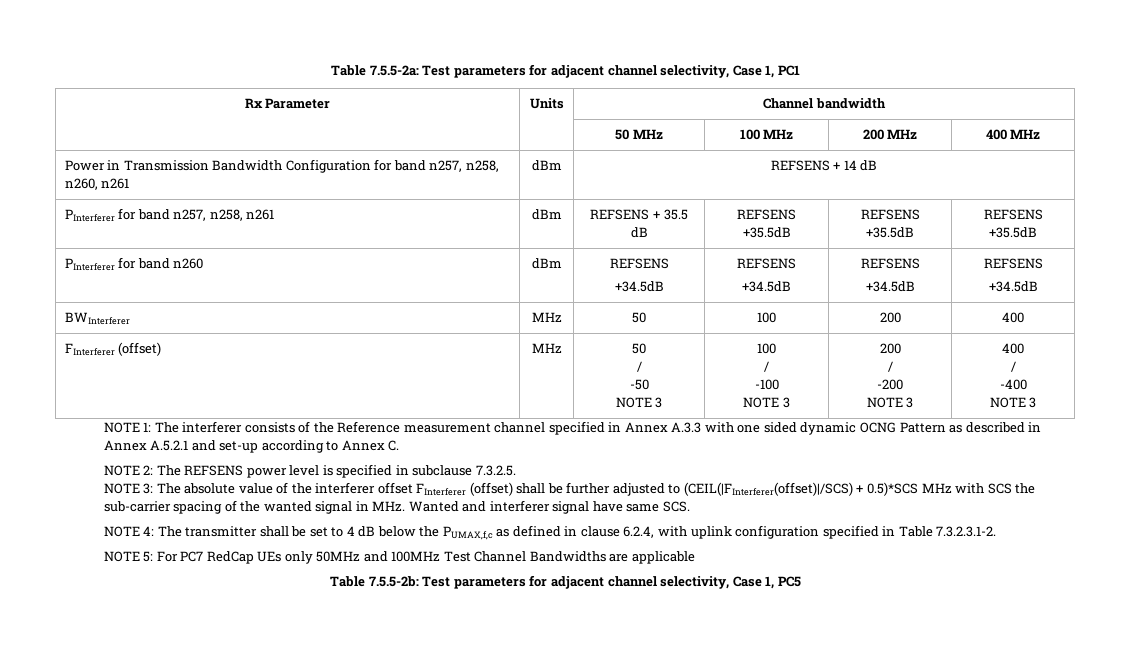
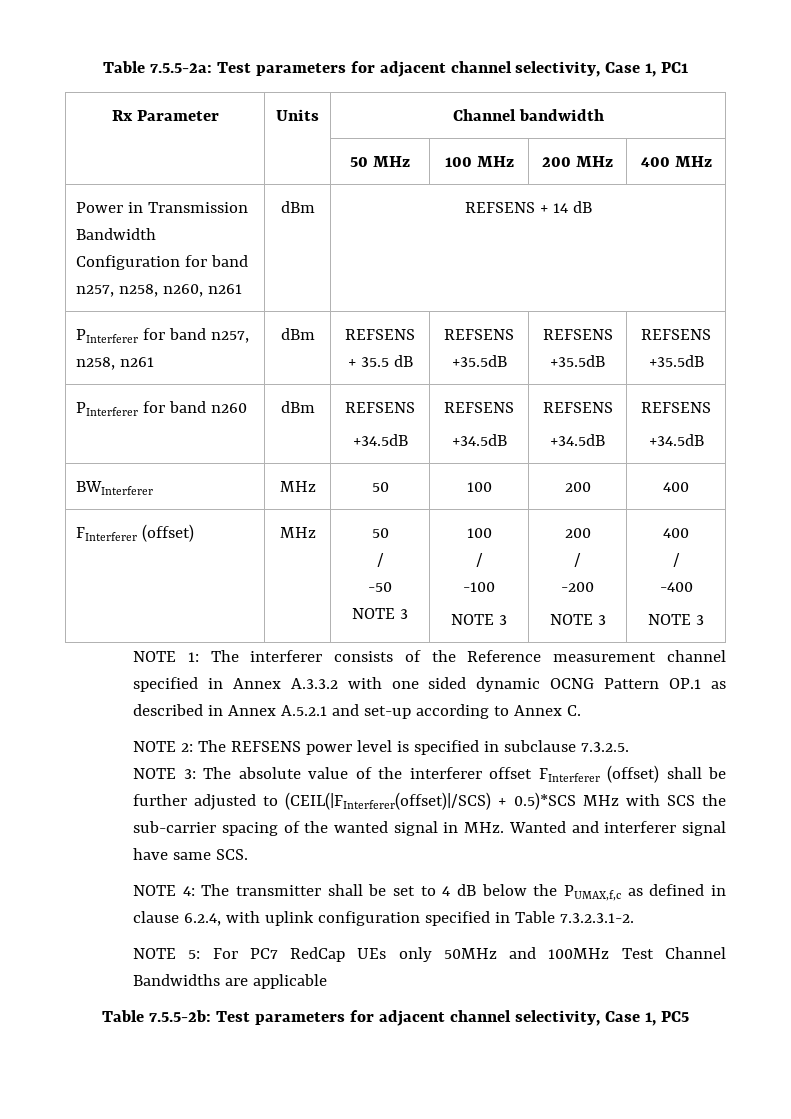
- NOTE 1: The interferer consists of the Reference measurement channel specified in Annex A.3.3 with one sided dynamic OCNG Pattern as described in Annex A.5.2.1 and set-up according to Annex C.
+ NOTE 1: The interferer consists of the Reference measurement channel specified in Annex A.3.3.2 with one sided dynamic OCNG Pattern OP.1 as described in Annex A.5.2.1 and set-up according to Annex C.

